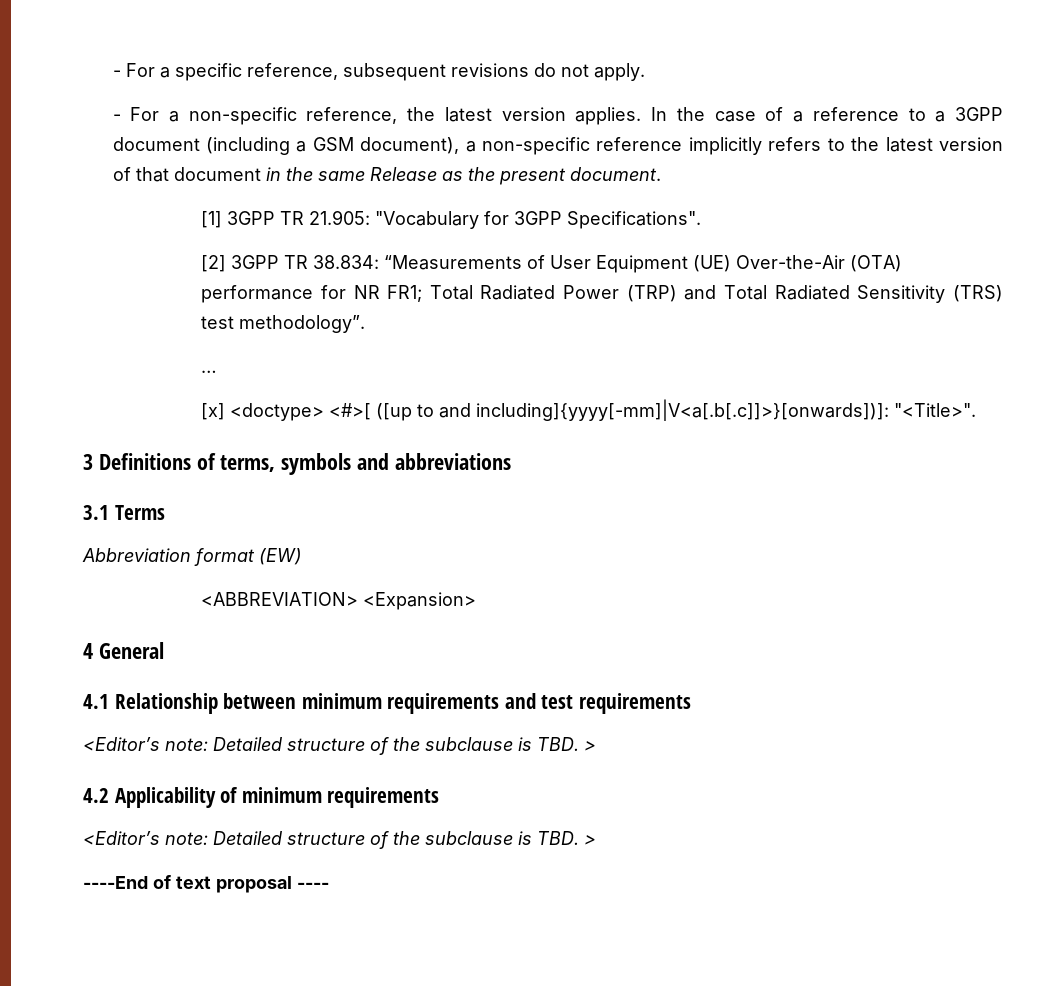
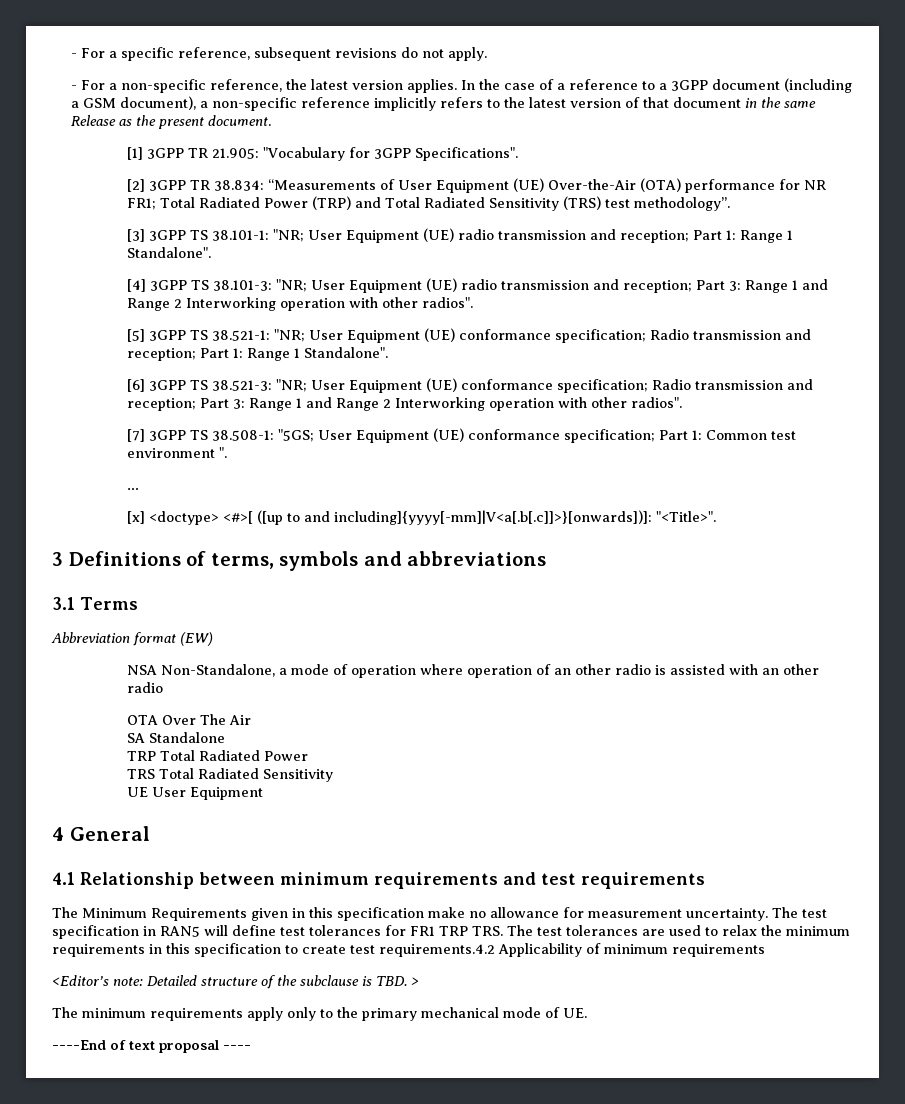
+ [3] 3GPP TS 38.101-1: "NR; User Equipment (UE) radio transmission and reception; Part 1: Range 1 Standalone".
+ [4] 3GPP TS 38.101-3: "NR; User Equipment (UE) radio transmission and reception; Part 3: Range 1 and Range 2 Interworking operation with other radios".
+ [5] 3GPP TS 38.521-1: "NR; User Equipment (UE) conformance specification; Radio transmission and reception; Part 1: Range 1 Standalone".
+ [6] 3GPP TS 38.521-3: "NR; User Equipment (UE) conformance specification; Radio transmission and reception; Part 3: Range 1 and Range 2 Interworking operation with other radios".
+ [7] 3GPP TS 38.508-1: "5GS; User Equipment (UE) conformance specification; Part 1: Common test environment ".
- <ABBREVIATION> <Expansion>
+ NSA Non-Standalone, a mode of operation where operation of an other radio is assisted with an other radio
+ OTA Over The Air
+ SA Standalone
+ TRP Total Radiated Power
+ TRS Total Radiated Sensitivity
+ UE User Equipment
  4.1 Relationship between minimum requirements and test requirements
- <Editor’s note: Detailed structure of the subclause is TBD. >
- 4.2 Applicability of minimum requirements
+ The Minimum Requirements given in this specification make no allowance for measurement uncertainty. The test specification in RAN5 will define test tolerances for FR1 TRP TRS. The test tolerances are used to relax the minimum requirements in this specification to create test requirements.4.2 Applicability of minimum requirements
+ The minimum requirements apply only to the primary mechanical mode of UE.

